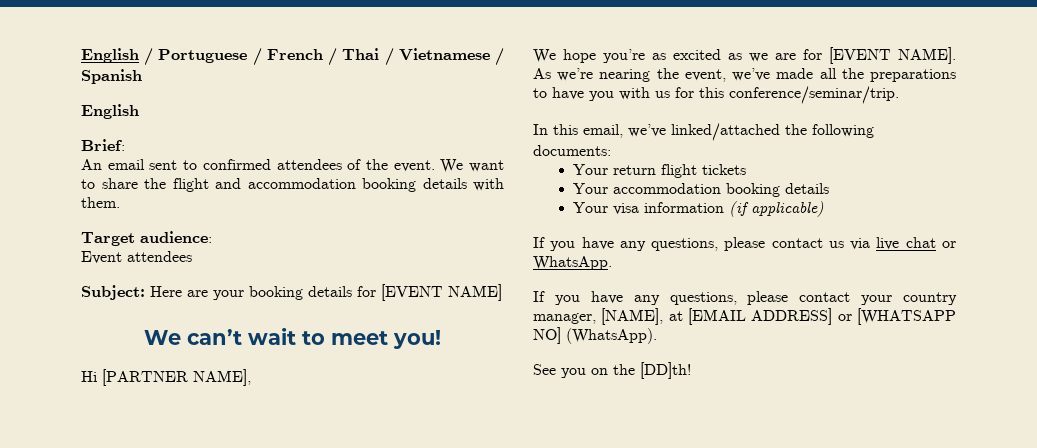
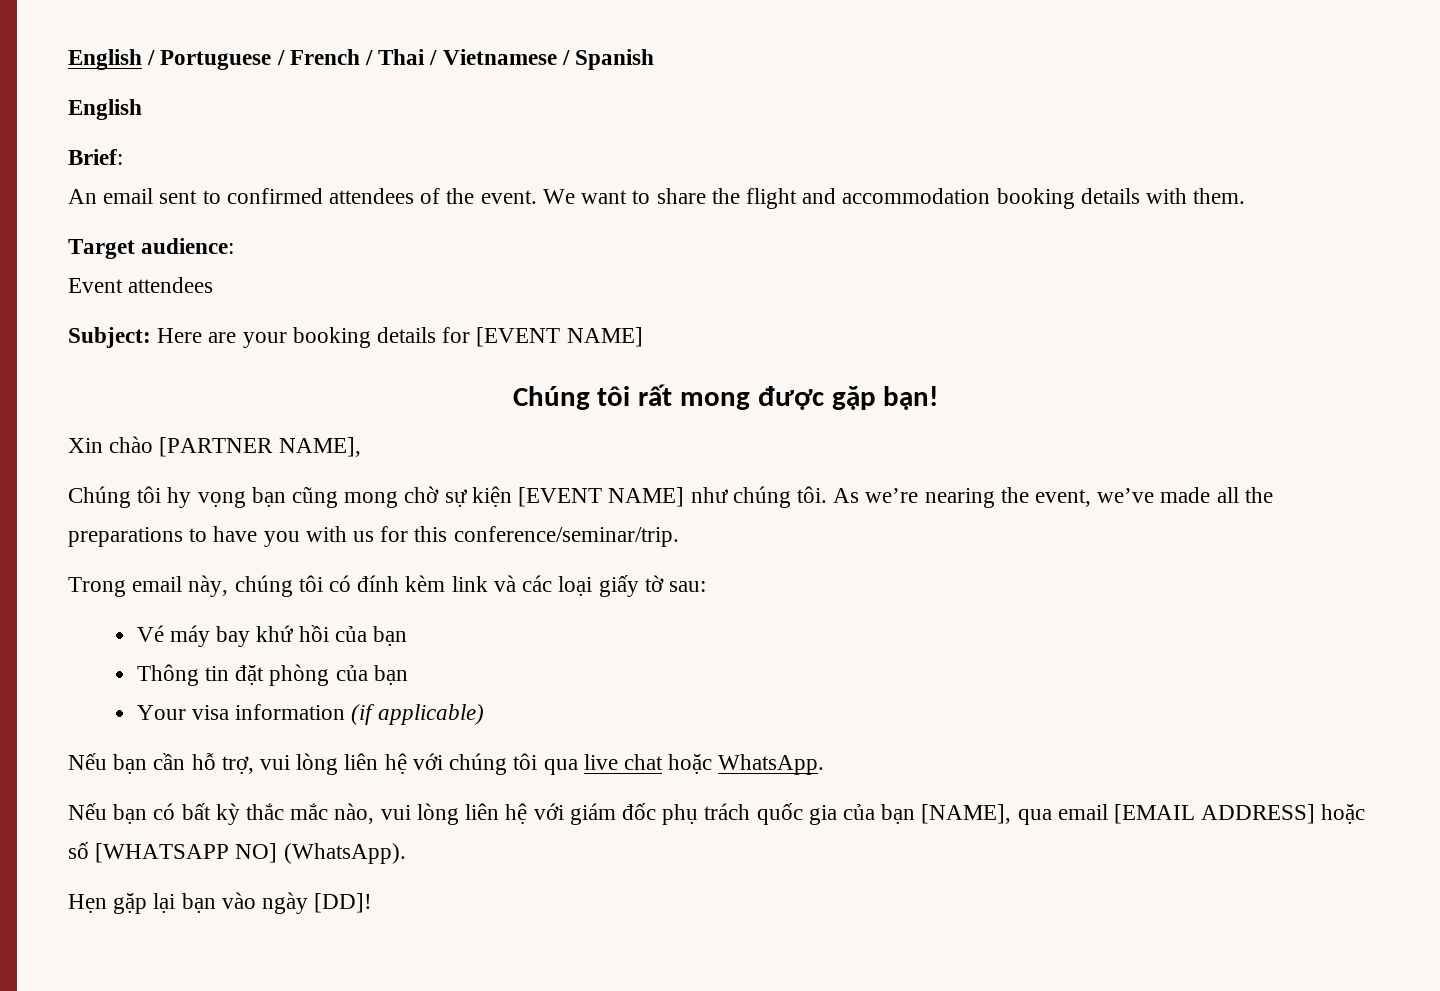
- We can’t wait to meet you!
- Hi [PARTNER NAME],
- We hope you’re as excited as we are for [EVENT NAME].
+ Chúng tôi rất mong được gặp bạn!
+ Xin chào [PARTNER NAME],
+ Chúng tôi hy vọng bạn cũng mong chờ sự kiện [EVENT NAME] như chúng tôi.
- In this email, we’ve linked/attached the following documents:
- Your return flight tickets
- Your accommodation booking details
+ Trong email này, chúng tôi có đính kèm link và các loại giấy tờ sau:
+ Vé máy bay khứ hồi của bạn
+ Thông tin đặt phòng của bạn
- If you have any questions, please contact us via live chat or WhatsApp.
+ Nếu bạn cần hỗ trợ, vui lòng liên hệ với chúng tôi qua live chat hoặc WhatsApp.
- If you have any questions, please contact your country manager, [NAME], at [EMAIL ADDRESS] or [WHATSAPP NO] (WhatsApp).
- See you on the [DD]th!
+ Nếu bạn có bất kỳ thắc mắc nào, vui lòng liên hệ với giám đốc phụ trách quốc gia của bạn [NAME], qua email [EMAIL ADDRESS] hoặc số [WHATSAPP NO] (WhatsApp).
+ Hẹn gặp lại bạn vào ngày [DD]!

